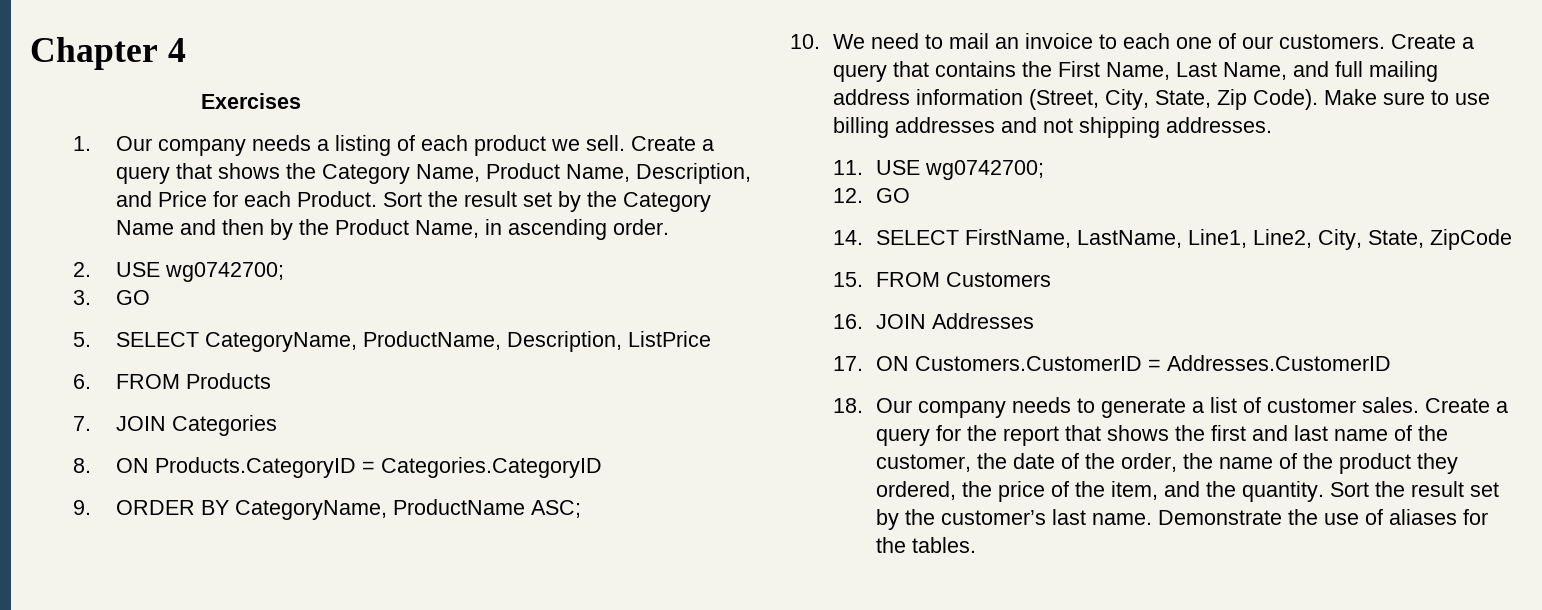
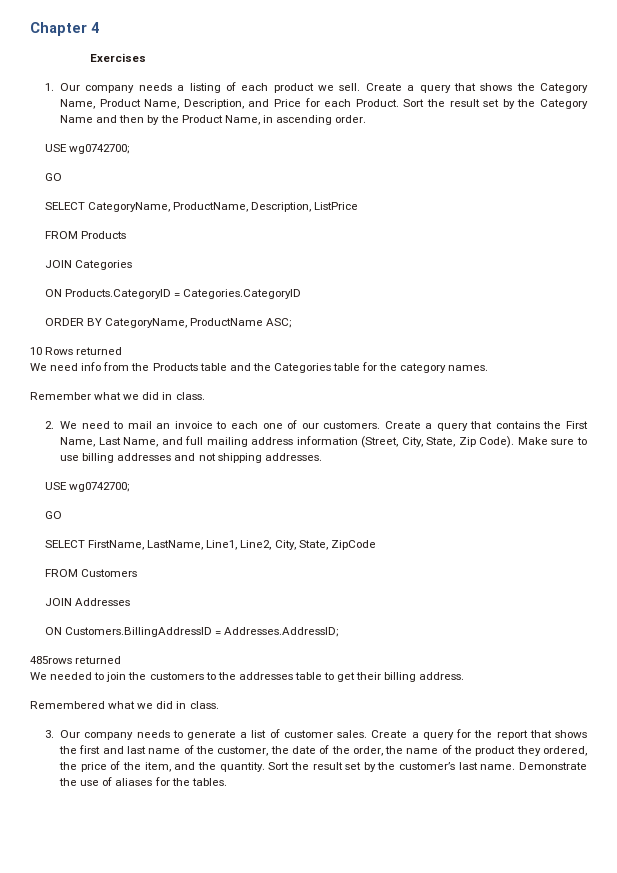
  Sort the result set by the Category Name and then by the Product Name, in ascending order.
- 2. USE wg0742700;
- 3. GO
- 5. SELECT CategoryName, ProductName, Description, ListPrice
+ USE wg0742700;
+ GO
+ SELECT CategoryName, ProductName, Description, ListPrice
- 6. FROM Products
+ FROM Products
- 7. JOIN Categories
+ JOIN Categories
- 8. ON Products.CategoryID = Categories.CategoryID
+ ON Products.CategoryID = Categories.CategoryID
- 9. ORDER BY CategoryName, ProductName ASC;
+ ORDER BY CategoryName, ProductName ASC;
- 10. We need to mail an invoice to each one of our customers.
+ 10 Rows returned
+ We need info from the Products table and the Categories table for the category names.
+ Remember what we did in class.
+ 2. We need to mail an invoice to each one of our customers.
  Make sure to use billing addresses and not shipping addresses.
- 11. USE wg0742700;
- 12. GO
- 14. SELECT FirstName, LastName, Line1, Line2, City, State, ZipCode
+ USE wg0742700;
+ GO
+ SELECT FirstName, LastName, Line1, Line2, City, State, ZipCode
- 15. FROM Customers
+ FROM Customers
- 16. JOIN Addresses
+ JOIN Addresses
- 17. ON Customers.CustomerID = Addresses.CustomerID
- 18. Our company needs to generate a list of customer sales.
+ ON Customers.BillingAddressID = Addresses.AddressID;
+ 485rows returned
+ We needed to join the customers to the addresses table to get their billing address.
+ Remembered what we did in class.
+ 3. Our company needs to generate a list of customer sales.

